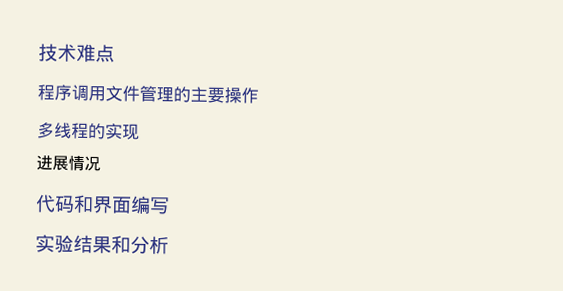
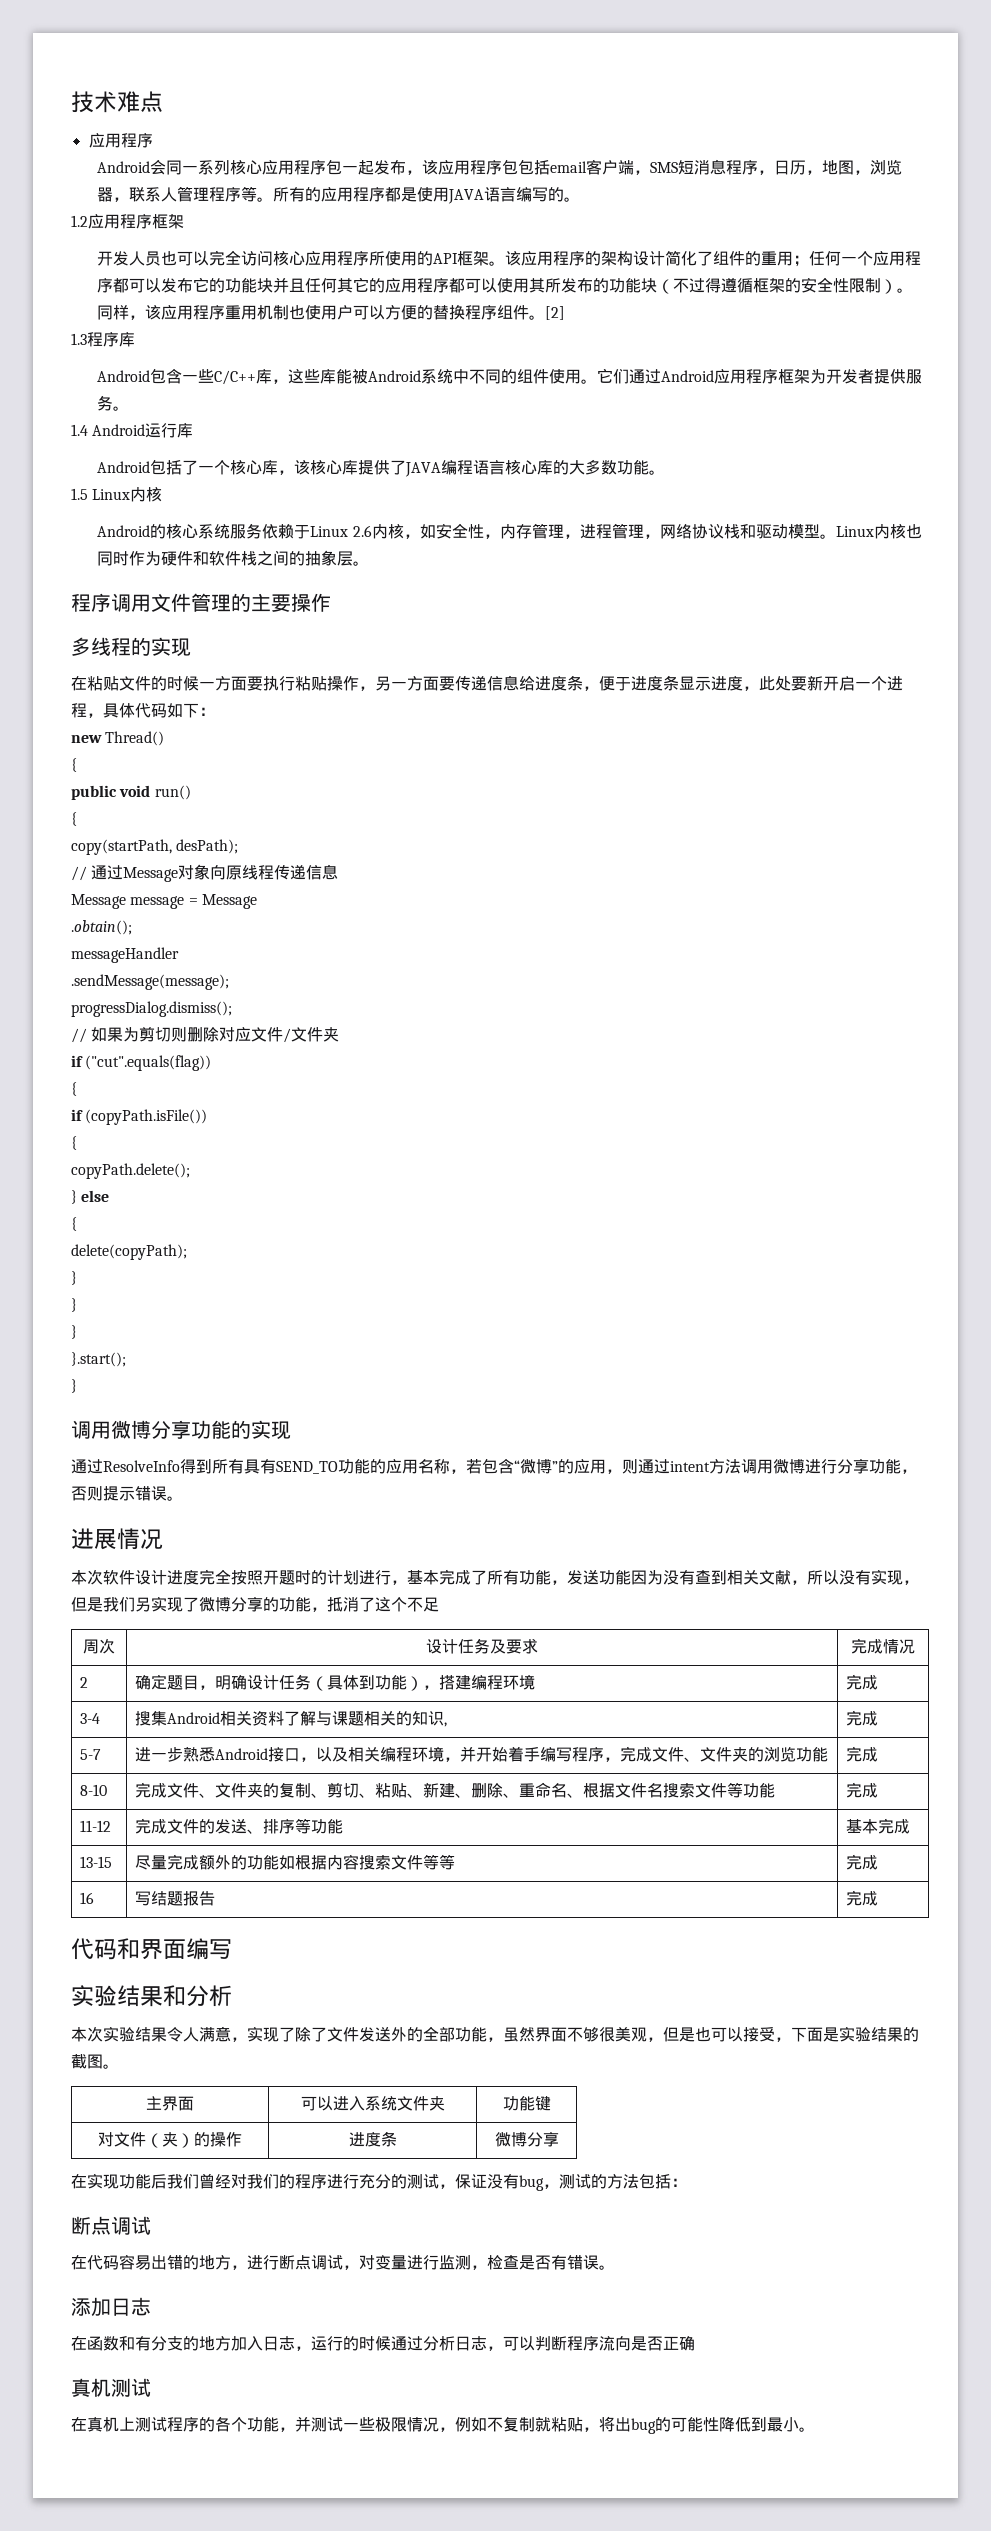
  技术难点
+ 应用程序
+ Android会同一系列核心应用程序包一起发布，该应用程序包包括email客户端，SMS短消息程序，日历，地图，浏览器，联系人管理程序等。所有的应用程序都是使用JAVA语言编写的。
+ 1.2应用程序框架
+ 开发人员也可以完全访问核心应用程序所使用的API框架。该应用程序的架构设计简化了组件的重用；任何一个应用程序都可以发布它的功能块并且任何其它的应用程序都可以使用其所发布的功能块（不过得遵循框架的安全性限制）。同样，该应用程序重用机制也使用户可以方便的替换程序组件。[2]
+ 1.3程序库
+ Android包含一些C/C++库，这些库能被Android系统中不同的组件使用。它们通过Android应用程序框架为开发者提供服务。
+ 1.4 Android运行库
+ Android包括了一个核心库，该核心库提供了JAVA编程语言核心库的大多数功能。
+ 1.5 Linux内核
+ Android的核心系统服务依赖于Linux 2.6内核，如安全性，内存管理，进程管理，网络协议栈和驱动模型。Linux内核也同时作为硬件和软件栈之间的抽象层。
+ 在粘贴文件的时候一方面要执行粘贴操作，另一方面要传递信息给进度条，便于进度条显示进度，此处要新开启一个进程，具体代码如下：
+ new Thread()
+ {
+ public void run()
+ {
+ copy(startPath, desPath);
+ // 通过Message对象向原线程传递信息
+ Message message = Message
+ .obtain();
+ messageHandler
+ .sendMessage(message);
+ progressDialog.dismiss();
+ // 如果为剪切则删除对应文件/文件夹
+ if ("cut".equals(flag))
+ {
+ if (copyPath.isFile())
+ {
+ copyPath.delete();
+ } else
+ {
+ delete(copyPath);
+ }
+ }
+ }
+ }.start();
+ }
+ 调用微博分享功能的实现
+ 通过ResolveInfo得到所有具有SEND_TO功能的应用名称，若包含“微博”的应用，则通过intent方法调用微博进行分享功能，否则提示错误。
  进展情况
+ 本次软件设计进度完全按照开题时的计划进行，基本完成了所有功能，发送功能因为没有查到相关文献，所以没有实现，但是我们另实现了微博分享的功能，抵消了这个不足
+ 周次 | 设计任务及要求 | 完成情况
+ 2 | 确定题目，明确设计任务（具体到功能），搭建编程环境 | 完成
+ 3-4 | 搜集Android相关资料了解与课题相关的知识, | 完成
+ 5-7 | 进一步熟悉Android接口，以及相关编程环境，并开始着手编写程序，完成文件、文件夹的浏览功能 | 完成
+ 8-10 | 完成文件、文件夹的复制、剪切、粘贴、新建、删除、重命名、根据文件名搜索文件等功能 | 完成
+ 11-12 | 完成文件的发送、排序等功能 | 基本完成
+ 13-15 | 尽量完成额外的功能如根据内容搜索文件等等 | 完成
+ 16 | 写结题报告 | 完成
+ 本次实验结果令人满意，实现了除了文件发送外的全部功能，虽然界面不够很美观，但是也可以接受，下面是实验结果的截图。
+ 主界面 | 可以进入系统文件夹 | 功能键
+ 对文件（夹）的操作 | 进度条 | 微博分享
+ 在实现功能后我们曾经对我们的程序进行充分的测试，保证没有bug，测试的方法包括：
+ 断点调试
+ 在代码容易出错的地方，进行断点调试，对变量进行监测，检查是否有错误。
+ 添加日志
+ 在函数和有分支的地方加入日志，运行的时候通过分析日志，可以判断程序流向是否正确
+ 真机测试
+ 在真机上测试程序的各个功能，并测试一些极限情况，例如不复制就粘贴，将出bug的可能性降低到最小。

